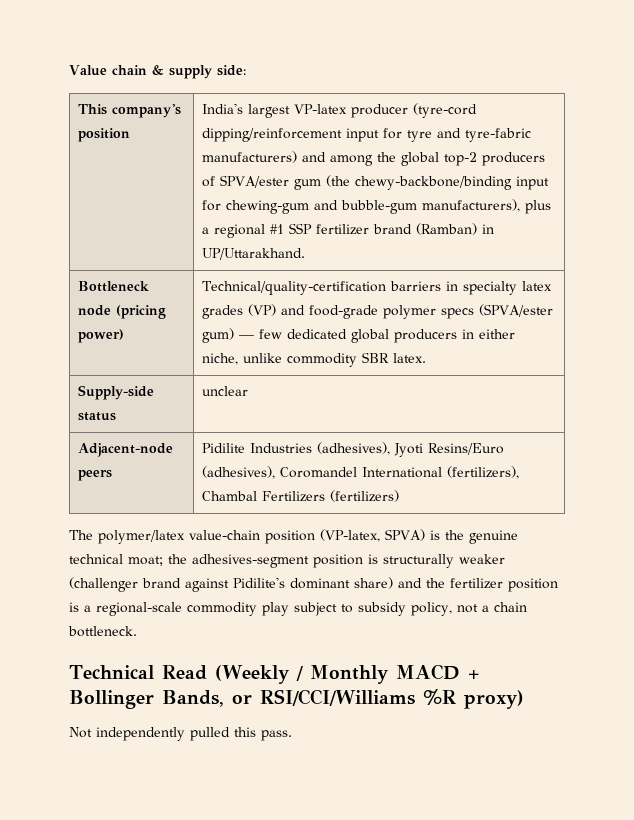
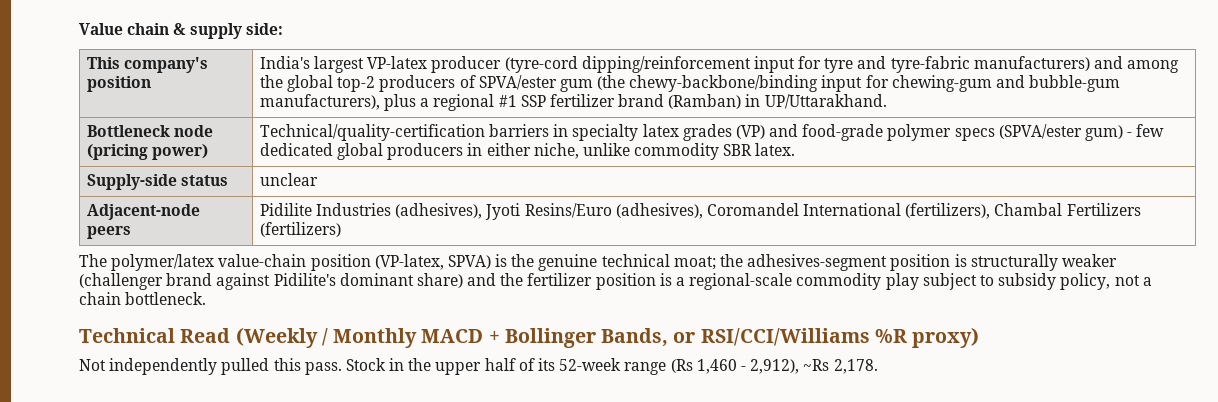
- Bottleneck node (pricing power) | Technical/quality-certification barriers in specialty latex grades (VP) and food-grade polymer specs (SPVA/ester gum) — few dedicated global producers in either niche, unlike commodity SBR latex.
+ Bottleneck node (pricing power) | Technical/quality-certification barriers in specialty latex grades (VP) and food-grade polymer specs (SPVA/ester gum) - few dedicated global producers in either niche, unlike commodity SBR latex.
+ Stock in the upper half of its 52-week range (Rs 1,460 - 2,912), ~Rs 2,178.

